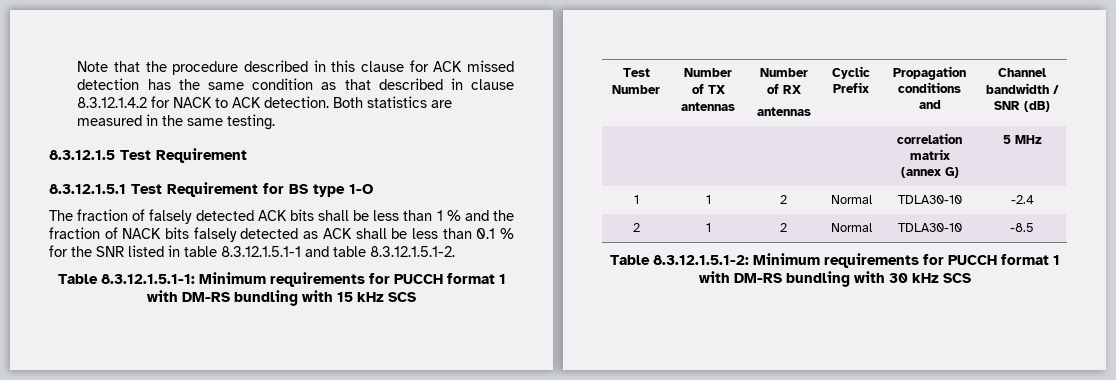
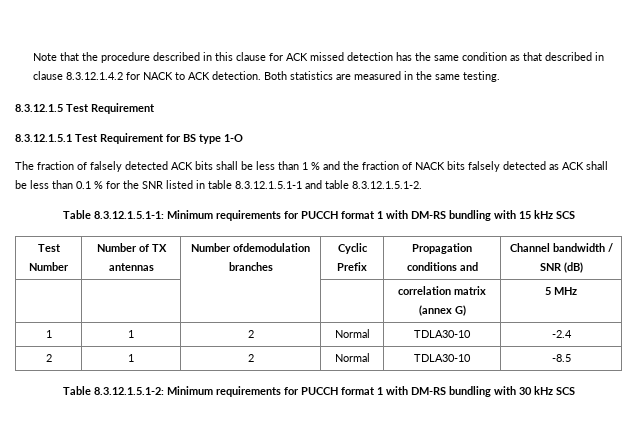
- Test Number | Number of TX antennas | Number of RX
- antennas | Cyclic Prefix | Propagation conditions and | Channel bandwidth / SNR (dB)
+ Test Number | Number of TX antennas | Number ofdemodulation branches | Cyclic Prefix | Propagation conditions and | Channel bandwidth / SNR (dB)

